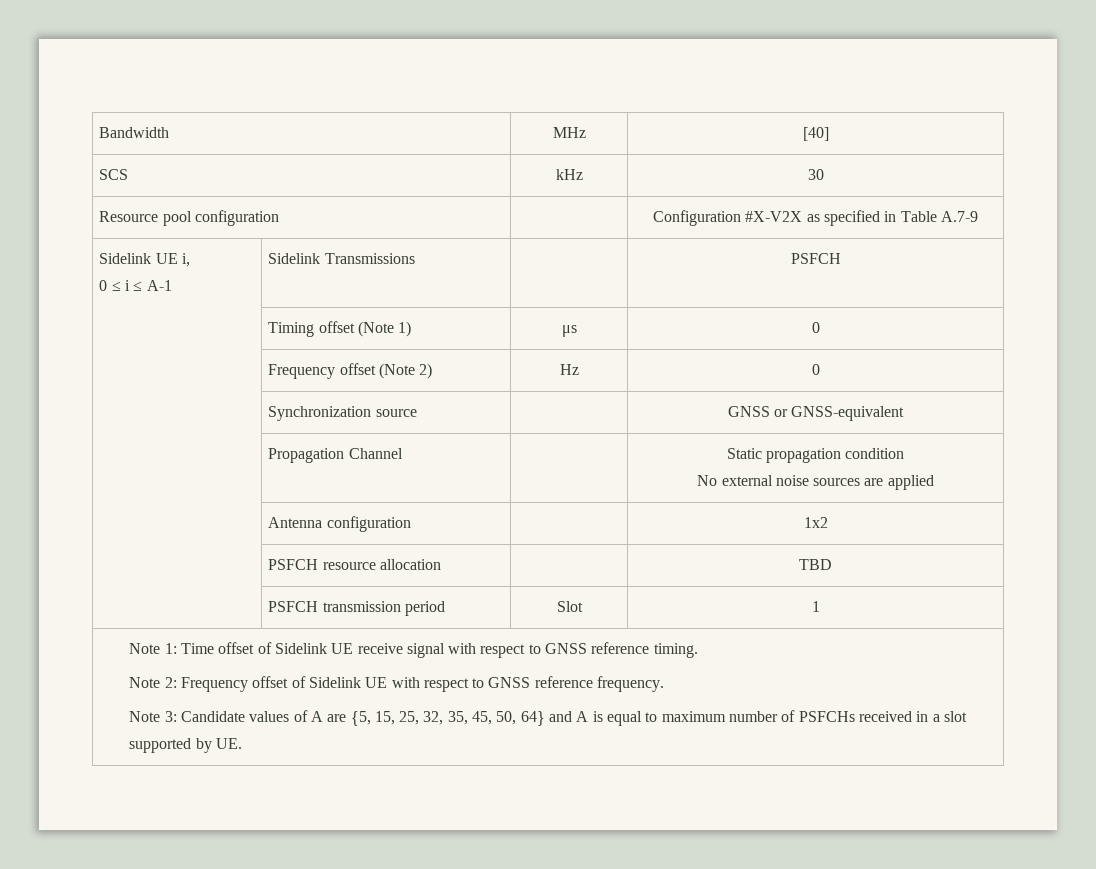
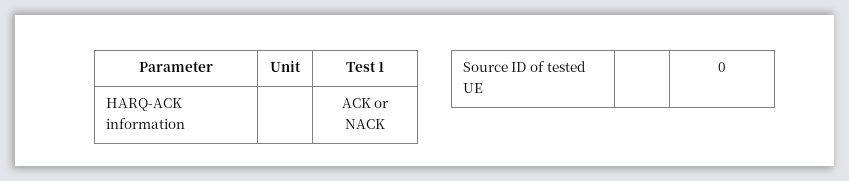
- Bandwidth | MHz | [40]
- SCS | kHz | 30
- Resource pool configuration | | Configuration #X-V2X as specified in Table A.7-9
- Sidelink UE i,
- 0 ≤ i ≤ A-1 | Sidelink Transmissions | | PSFCH
- | Timing offset (Note 1) | μs | 0
- | Frequency offset (Note 2) | Hz | 0
- | Synchronization source | | GNSS or GNSS-equivalent
- | Propagation Channel | | Static propagation condition
- No external noise sources are applied
- | Antenna configuration | | 1x2
- | PSFCH resource allocation | | TBD
- | PSFCH transmission period | Slot | 1
- Note 1: Time offset of Sidelink UE receive signal with respect to GNSS reference timing.
- Note 2: Frequency offset of Sidelink UE with respect to GNSS reference frequency.
- Note 3: Candidate values of A are {5, 15, 25, 32, 35, 45, 50, 64} and A is equal to maximum number of PSFCHs received in a slot supported by UE.
+ Parameter | Unit | Test 1
+ HARQ-ACK information | | ACK or NACK
+ Source ID of tested UE | | 0

